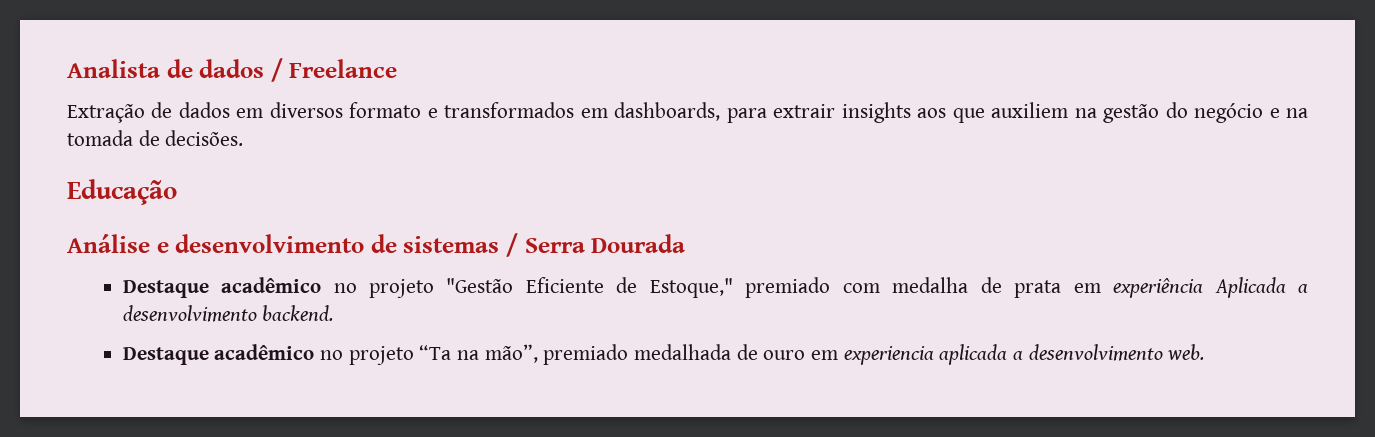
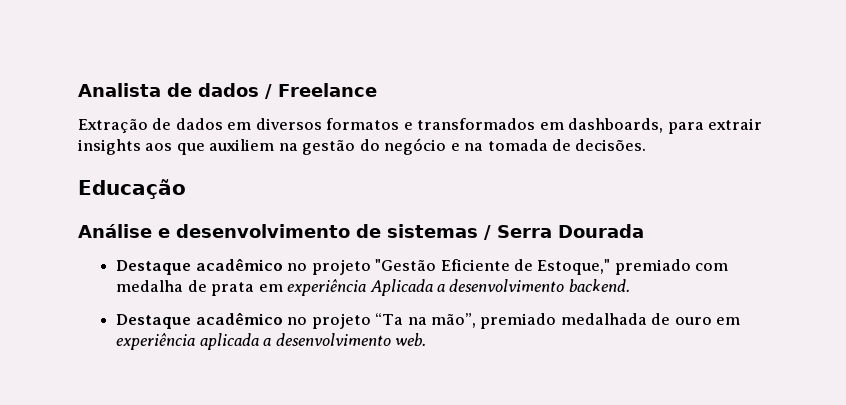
- Extração de dados em diversos formato e transformados em dashboards, para extrair insights aos que auxiliem na gestão do negócio e na tomada de decisões.
+ Extração de dados em diversos formatos e transformados em dashboards, para extrair insights aos que auxiliem na gestão do negócio e na tomada de decisões.
- Destaque acadêmico no projeto “Ta na mão”, premiado medalhada de ouro em experiencia aplicada a desenvolvimento web.
+ Destaque acadêmico no projeto “Ta na mão”, premiado medalhada de ouro em experiência aplicada a desenvolvimento web.

